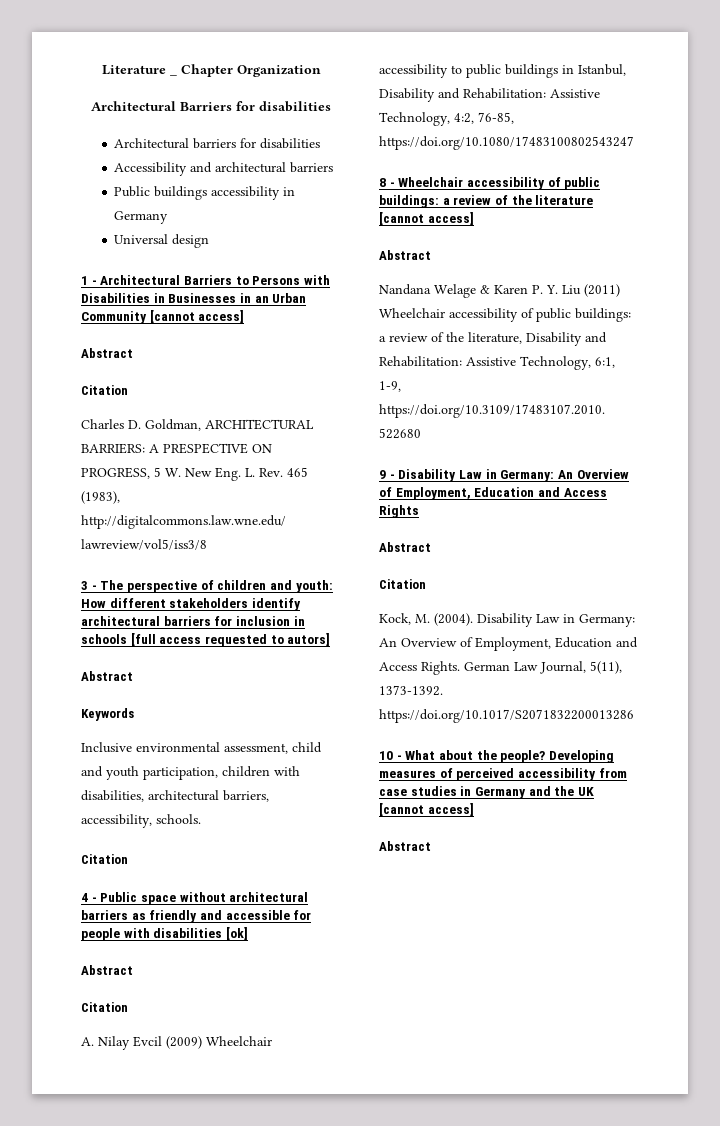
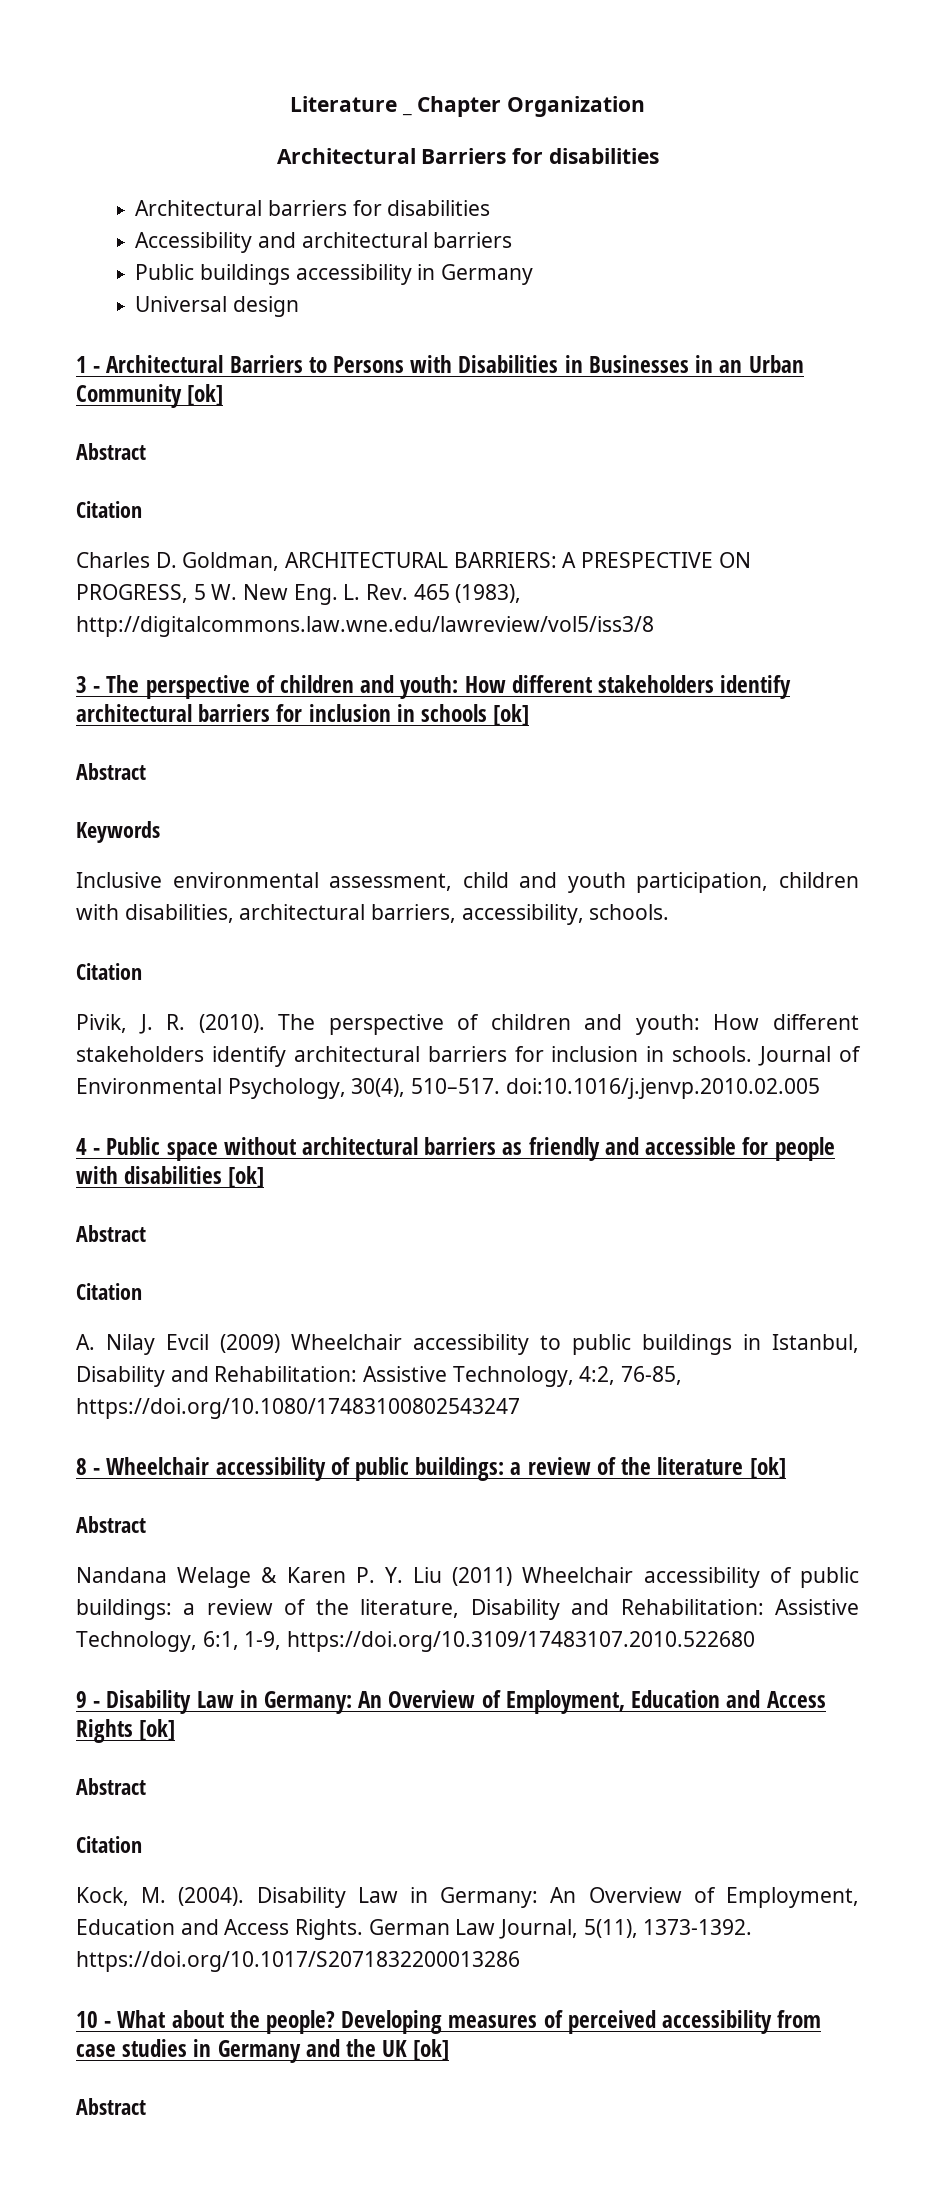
- 1 - Architectural Barriers to Persons with Disabilities in Businesses in an Urban Community [cannot access]
+ 1 - Architectural Barriers to Persons with Disabilities in Businesses in an Urban Community [ok]
- 3 - The perspective of children and youth: How different stakeholders identify architectural barriers for inclusion in schools [full access requested to autors]
+ 3 - The perspective of children and youth: How different stakeholders identify architectural barriers for inclusion in schools [ok]
+ Pivik, J. R. (2010). The perspective of children and youth: How different stakeholders identify architectural barriers for inclusion in schools. Journal of Environmental Psychology, 30(4), 510–517. doi:10.1016/j.jenvp.2010.02.005
- 8 - Wheelchair accessibility of public buildings: a review of the literature [cannot access]
+ 8 - Wheelchair accessibility of public buildings: a review of the literature [ok]
- 9 - Disability Law in Germany: An Overview of Employment, Education and Access Rights
+ 9 - Disability Law in Germany: An Overview of Employment, Education and Access Rights [ok]
- Developing measures of perceived accessibility from case studies in Germany and the UK [cannot access]
+ Developing measures of perceived accessibility from case studies in Germany and the UK [ok]

